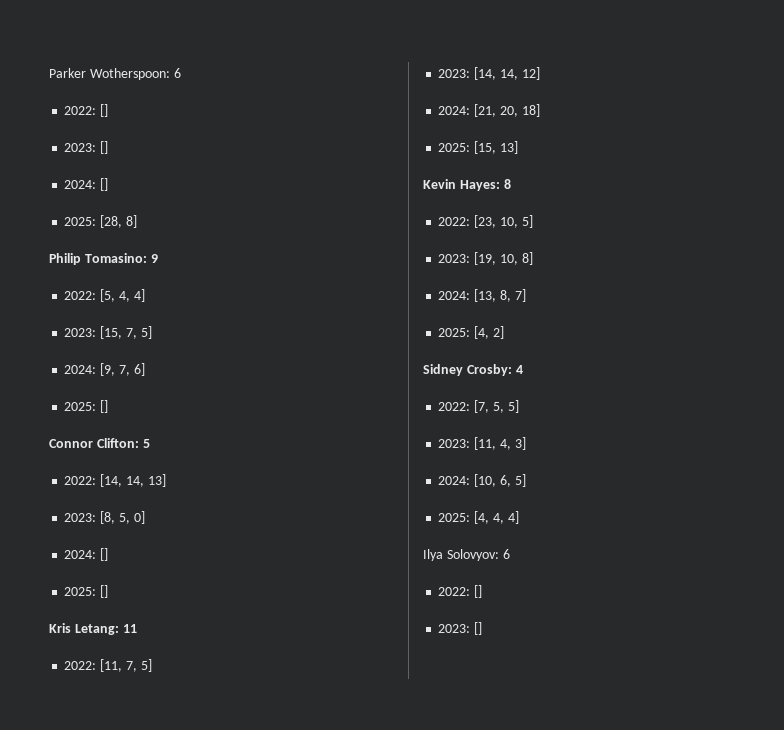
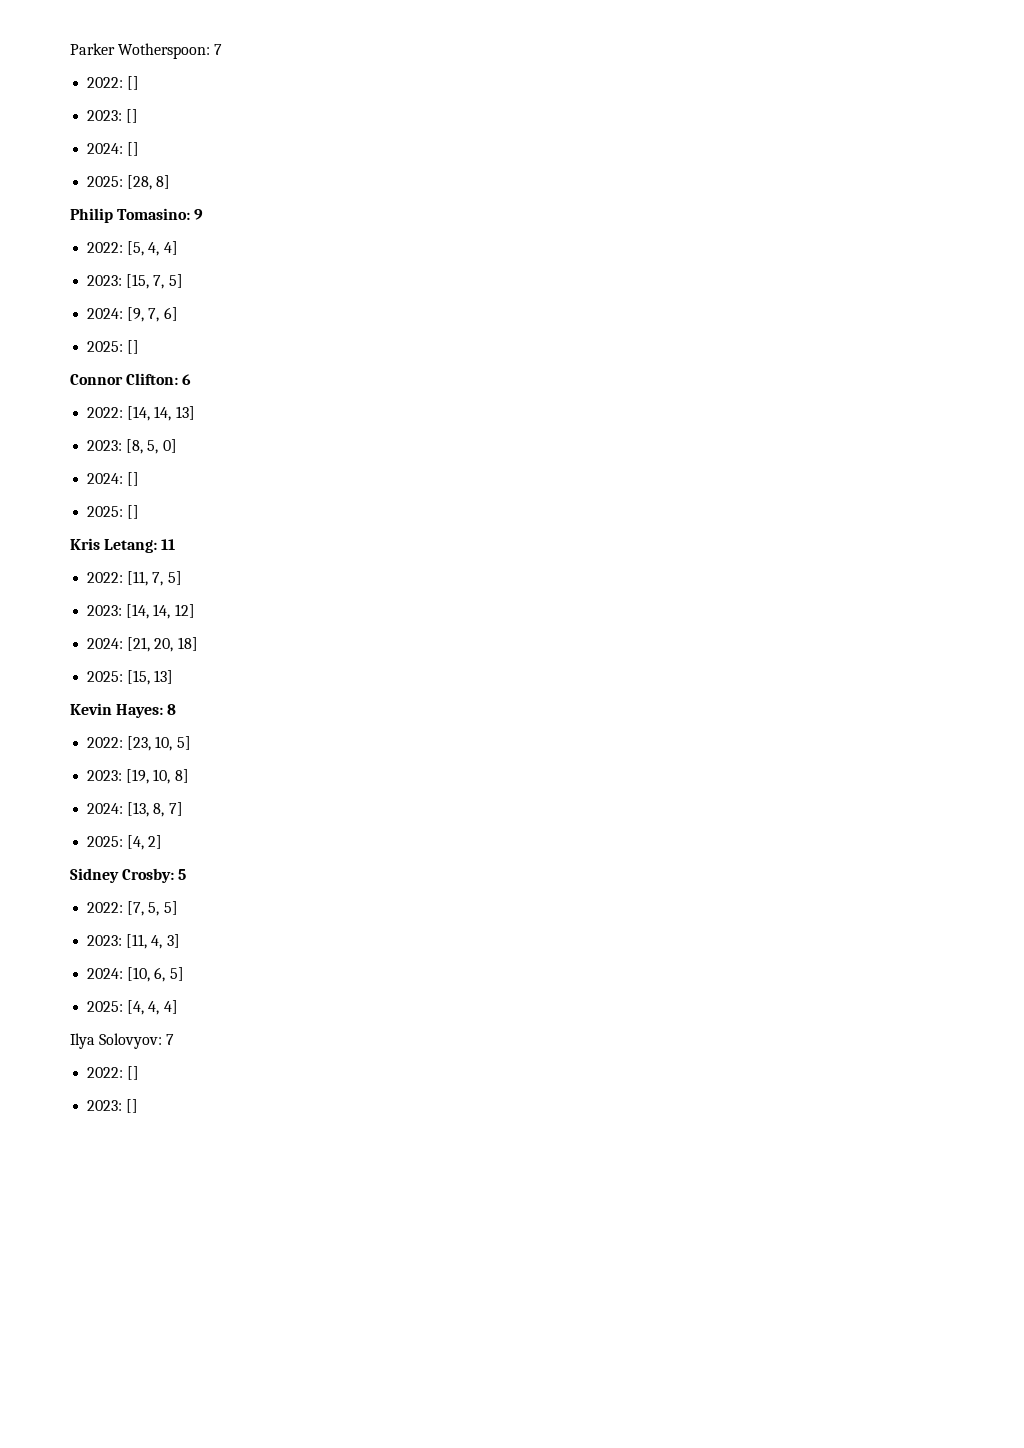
- Parker Wotherspoon: 6
+ Parker Wotherspoon: 7
- Connor Clifton: 5
+ Connor Clifton: 6
- Sidney Crosby: 4
+ Sidney Crosby: 5
- Ilya Solovyov: 6
+ Ilya Solovyov: 7

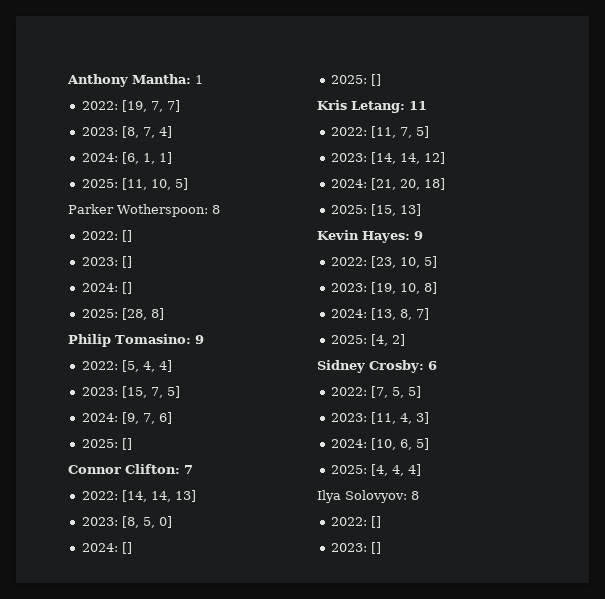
+ Anthony Mantha: 1
+ 2022: [19, 7, 7]
+ 2023: [8, 7, 4]
+ 2024: [6, 1, 1]
+ 2025: [11, 10, 5]
- Parker Wotherspoon: 7
+ Parker Wotherspoon: 8
- Connor Clifton: 6
+ Connor Clifton: 7
- Kevin Hayes: 8
+ Kevin Hayes: 9
- Sidney Crosby: 5
+ Sidney Crosby: 6
- Ilya Solovyov: 7
+ Ilya Solovyov: 8

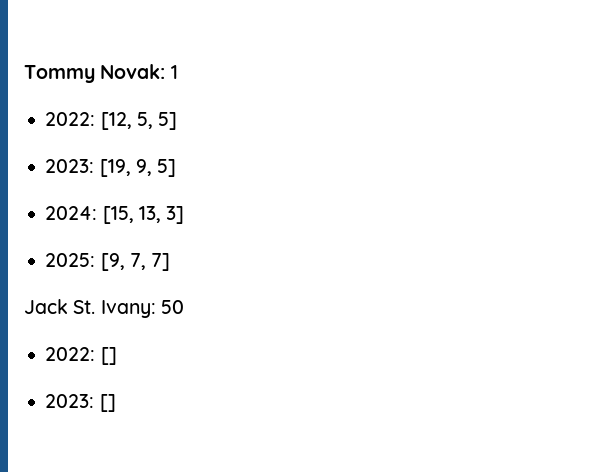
- Anthony Mantha: 1
+ Tommy Novak: 1
- 2022: [19, 7, 7]
- 2023: [8, 7, 4]
- 2024: [6, 1, 1]
- 2025: [11, 10, 5]
- Parker Wotherspoon: 8
- 2022: []
- 2023: []
- 2024: []
- 2025: [28, 8]
- Philip Tomasino: 9
- 2022: [5, 4, 4]
- 2023: [15, 7, 5]
- 2024: [9, 7, 6]
- 2025: []
- Connor Clifton: 7
- 2022: [14, 14, 13]
- 2023: [8, 5, 0]
- 2024: []
- 2025: []
- Kris Letang: 11
- 2022: [11, 7, 5]
- 2023: [14, 14, 12]
- 2024: [21, 20, 18]
- 2025: [15, 13]
- Kevin Hayes: 9
- 2022: [23, 10, 5]
- 2023: [19, 10, 8]
- 2024: [13, 8, 7]
- 2025: [4, 2]
- Sidney Crosby: 6
- 2022: [7, 5, 5]
- 2023: [11, 4, 3]
- 2024: [10, 6, 5]
- 2025: [4, 4, 4]
- Ilya Solovyov: 8
+ 2022: [12, 5, 5]
+ 2023: [19, 9, 5]
+ 2024: [15, 13, 3]
+ 2025: [9, 7, 7]
+ Jack St. Ivany: 50

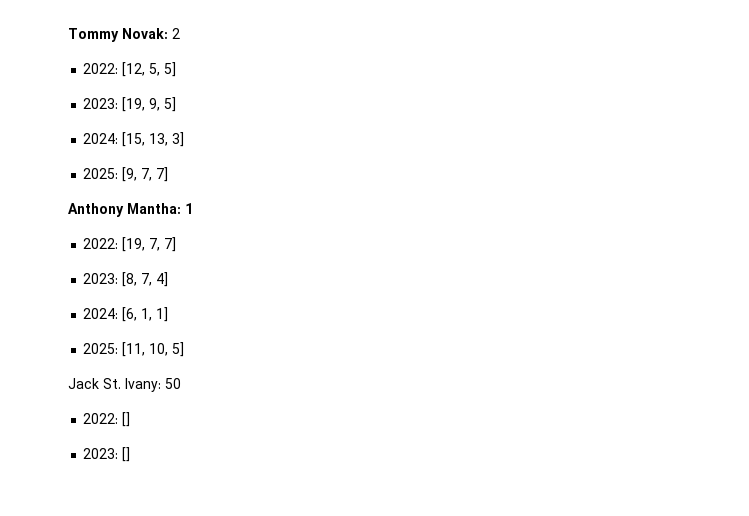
- Tommy Novak: 1
+ Tommy Novak: 2
+ Anthony Mantha: 1
+ 2022: [19, 7, 7]
+ 2023: [8, 7, 4]
+ 2024: [6, 1, 1]
+ 2025: [11, 10, 5]

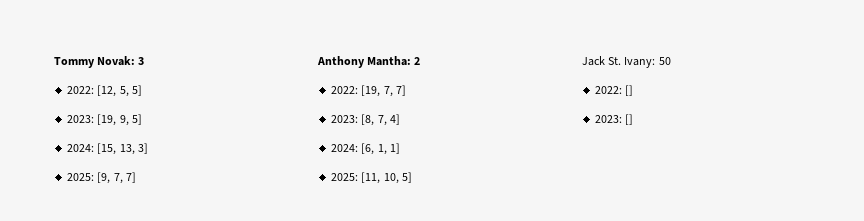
- Tommy Novak: 2
+ Tommy Novak: 3
- Anthony Mantha: 1
+ Anthony Mantha: 2

